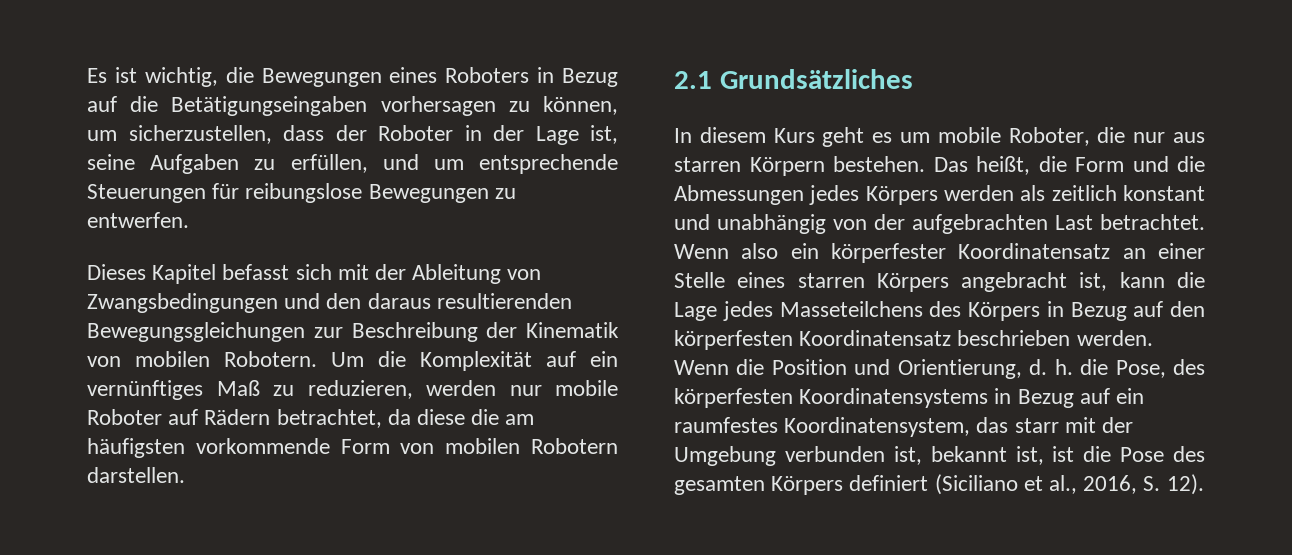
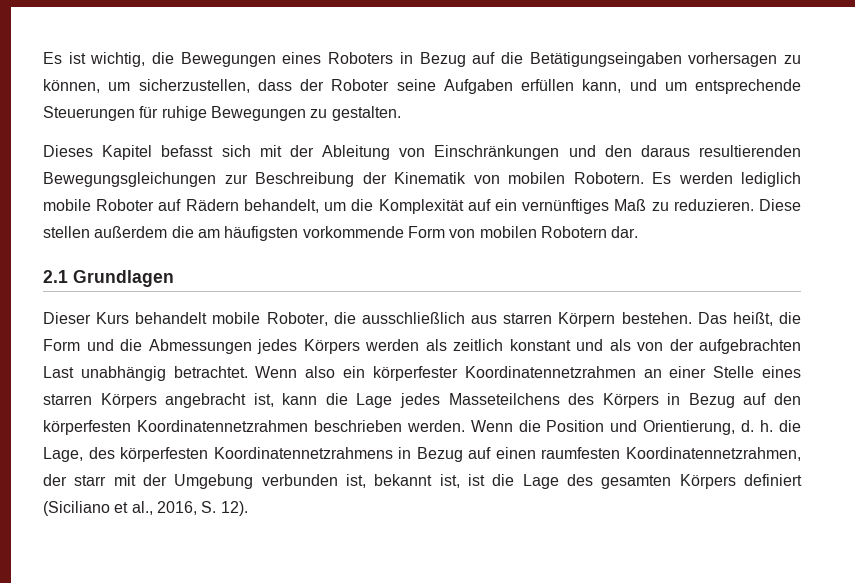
- Es ist wichtig, die Bewegungen eines Roboters in Bezug auf die Betätigungseingaben vorhersagen zu können, um sicherzustellen, dass der Roboter in der Lage ist, seine Aufgaben zu erfüllen, und um entsprechende Steuerungen für reibungslose Bewegungen zu entwerfen.
+ Es ist wichtig, die Bewegungen eines Roboters in Bezug auf die Betätigungseingaben vorhersagen zu können, um sicherzustellen, dass der Roboter seine Aufgaben erfüllen kann, und um entsprechende Steuerungen für ruhige Bewegungen zu gestalten.
- Dieses Kapitel befasst sich mit der Ableitung von Zwangsbedingungen und den daraus resultierenden Bewegungsgleichungen zur Beschreibung der Kinematik von mobilen Robotern.
+ Dieses Kapitel befasst sich mit der Ableitung von Einschränkungen und den daraus resultierenden Bewegungsgleichungen zur Beschreibung der Kinematik von mobilen Robotern.
- Um die Komplexität auf ein vernünftiges Maß zu reduzieren, werden nur mobile Roboter auf Rädern betrachtet, da diese die am häufigsten vorkommende Form von mobilen Robotern darstellen.
+ Es werden lediglich mobile Roboter auf Rädern behandelt, um die Komplexität auf ein vernünftiges Maß zu reduzieren. Diese stellen außerdem die am häufigsten vorkommende Form von mobilen Robotern dar.
- 2.1 Grundsätzliches
- In diesem Kurs geht es um mobile Roboter, die nur aus starren Körpern bestehen.
+ 2.1 Grundlagen
+ Dieser Kurs behandelt mobile Roboter, die ausschließlich aus starren Körpern bestehen.
- Das heißt, die Form und die Abmessungen jedes Körpers werden als zeitlich konstant und unabhängig von der aufgebrachten Last betrachtet.
+ Das heißt, die Form und die Abmessungen jedes Körpers werden als zeitlich konstant und als von der aufgebrachten Last unabhängig betrachtet.
- Wenn also ein körperfester Koordinatensatz an einer Stelle eines starren Körpers angebracht ist, kann die Lage jedes Masseteilchens des Körpers in Bezug auf den körperfesten Koordinatensatz beschrieben werden.
+ Wenn also ein körperfester Koordinatennetzrahmen an einer Stelle eines starren Körpers angebracht ist, kann die Lage jedes Masseteilchens des Körpers in Bezug auf den körperfesten Koordinatennetzrahmen beschrieben werden.
- Wenn die Position und Orientierung, d. h. die Pose, des körperfesten Koordinatensystems in Bezug auf ein raumfestes Koordinatensystem, das starr mit der Umgebung verbunden ist, bekannt ist, ist die Pose des gesamten Körpers definiert (Siciliano et al., 2016, S. 12).
+ Wenn die Position und Orientierung, d. h. die Lage, des körperfesten Koordinatennetzrahmens in Bezug auf einen raumfesten Koordinatennetzrahmen, der starr mit der Umgebung verbunden ist, bekannt ist, ist die Lage des gesamten Körpers definiert (Siciliano et al., 2016, S. 12).

